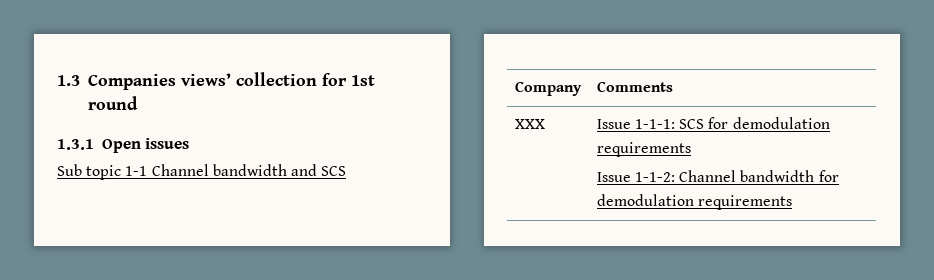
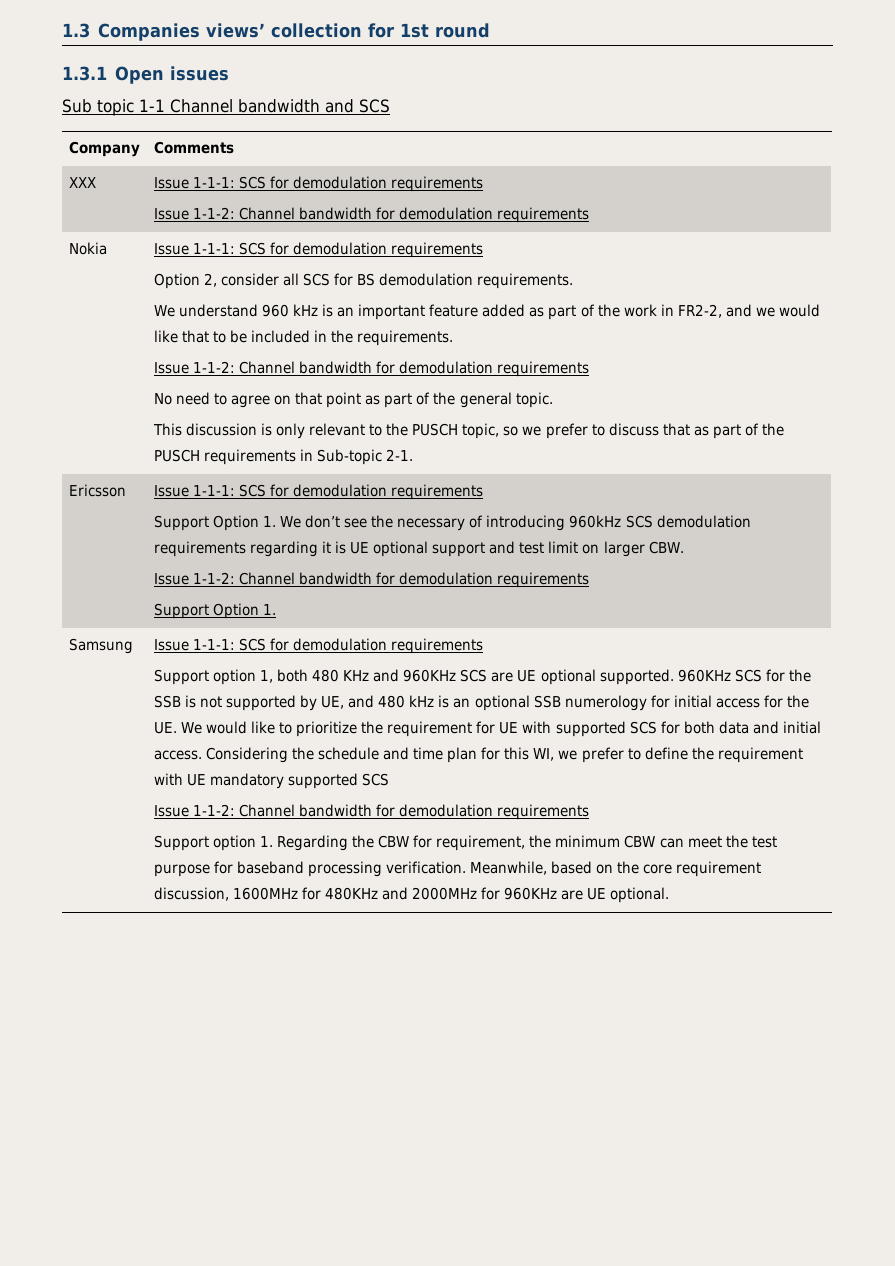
+ Nokia | Issue 1-1-1: SCS for demodulation requirements
+ Option 2, consider all SCS for BS demodulation requirements.
+ We understand 960 kHz is an important feature added as part of the work in FR2-2, and we would like that to be included in the requirements.
+ Issue 1-1-2: Channel bandwidth for demodulation requirements
+ No need to agree on that point as part of the general topic.
+ This discussion is only relevant to the PUSCH topic, so we prefer to discuss that as part of the PUSCH requirements in Sub-topic 2-1.
+ Ericsson | Issue 1-1-1: SCS for demodulation requirements
+ Support Option 1. We don’t see the necessary of introducing 960kHz SCS demodulation requirements regarding it is UE optional support and test limit on larger CBW.
+ Issue 1-1-2: Channel bandwidth for demodulation requirements
+ Support Option 1.
+ Samsung | Issue 1-1-1: SCS for demodulation requirements
+ Support option 1, both 480 KHz and 960KHz SCS are UE optional supported. 960KHz SCS for the SSB is not supported by UE, and 480 kHz is an optional SSB numerology for initial access for the UE. We would like to prioritize the requirement for UE with supported SCS for both data and initial access. Considering the schedule and time plan for this WI, we prefer to define the requirement with UE mandatory supported SCS
+ Issue 1-1-2: Channel bandwidth for demodulation requirements
+ Support option 1. Regarding the CBW for requirement, the minimum CBW can meet the test purpose for baseband processing verification. Meanwhile, based on the core requirement discussion, 1600MHz for 480KHz and 2000MHz for 960KHz are UE optional.

